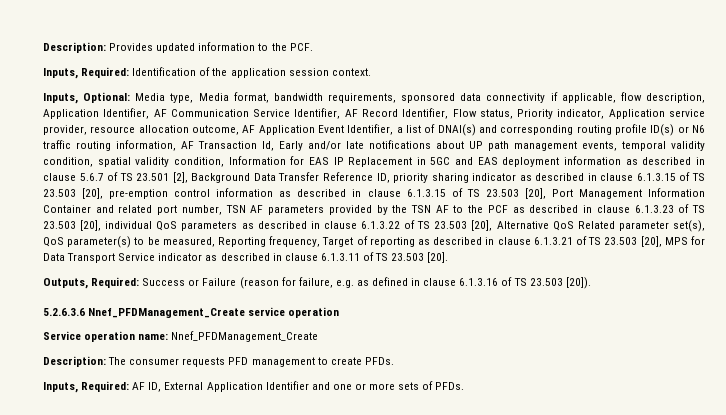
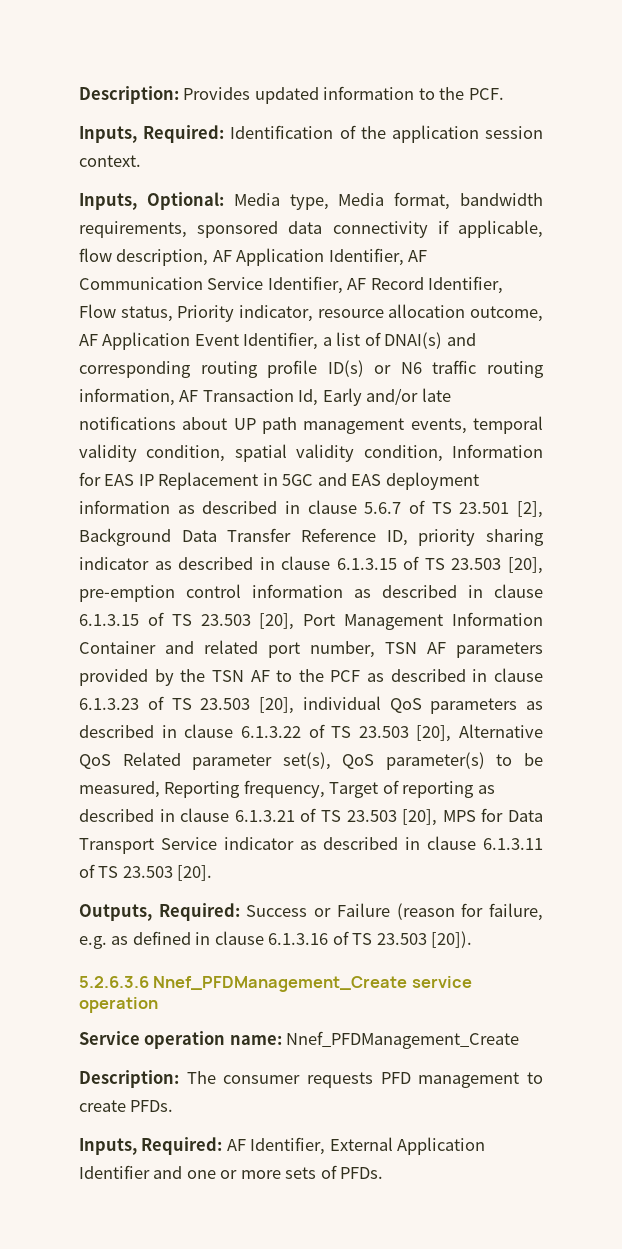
- Media type, Media format, bandwidth requirements, sponsored data connectivity if applicable, flow description, Application Identifier, AF Communication Service Identifier, AF Record Identifier, Flow status, Priority indicator, Application service provider, resource allocation outcome, AF Application Event Identifier, a list of DNAI(s) and corresponding routing profile ID(s) or N6 traffic routing information, AF Transaction Id, Early and/or late notifications about UP path management events, temporal validity condition, spatial validity condition, Information for EAS IP Replacement in 5GC and EAS deployment information as described in clause 5.6.7 of TS 23.501 [2], Background Data Transfer Reference ID, priority sharing indicator as described in clause 6.1.3.15 of TS 23.503 [20], pre-emption control information as described in clause 6.1.3.15 of TS 23.503 [20], Port Management Information Container and related port number, TSN AF parameters provided by the TSN AF to the PCF as described in clause 6.1.3.23 of TS 23.503 [20], individual QoS parameters as described in clause 6.1.3.22 of TS 23.503 [20], Alternative QoS Related parameter set(s), QoS parameter(s) to be measured, Reporting frequency, Target of reporting as described in clause 6.1.3.21 of TS 23.503 [20], MPS for Data Transport Service indicator as described in clause 6.1.3.11 of TS 23.503 [20].
+ Media type, Media format, bandwidth requirements, sponsored data connectivity if applicable, flow description, AF Application Identifier, AF Communication Service Identifier, AF Record Identifier, Flow status, Priority indicator, resource allocation outcome, AF Application Event Identifier, a list of DNAI(s) and corresponding routing profile ID(s) or N6 traffic routing information, AF Transaction Id, Early and/or late notifications about UP path management events, temporal validity condition, spatial validity condition, Information for EAS IP Replacement in 5GC and EAS deployment information as described in clause 5.6.7 of TS 23.501 [2], Background Data Transfer Reference ID, priority sharing indicator as described in clause 6.1.3.15 of TS 23.503 [20], pre-emption control information as described in clause 6.1.3.15 of TS 23.503 [20], Port Management Information Container and related port number, TSN AF parameters provided by the TSN AF to the PCF as described in clause 6.1.3.23 of TS 23.503 [20], individual QoS parameters as described in clause 6.1.3.22 of TS 23.503 [20], Alternative QoS Related parameter set(s), QoS parameter(s) to be measured, Reporting frequency, Target of reporting as described in clause 6.1.3.21 of TS 23.503 [20], MPS for Data Transport Service indicator as described in clause 6.1.3.11 of TS 23.503 [20].
- Inputs, Required: AF ID, External Application Identifier and one or more sets of PFDs.
+ Inputs, Required: AF Identifier, External Application Identifier and one or more sets of PFDs.

